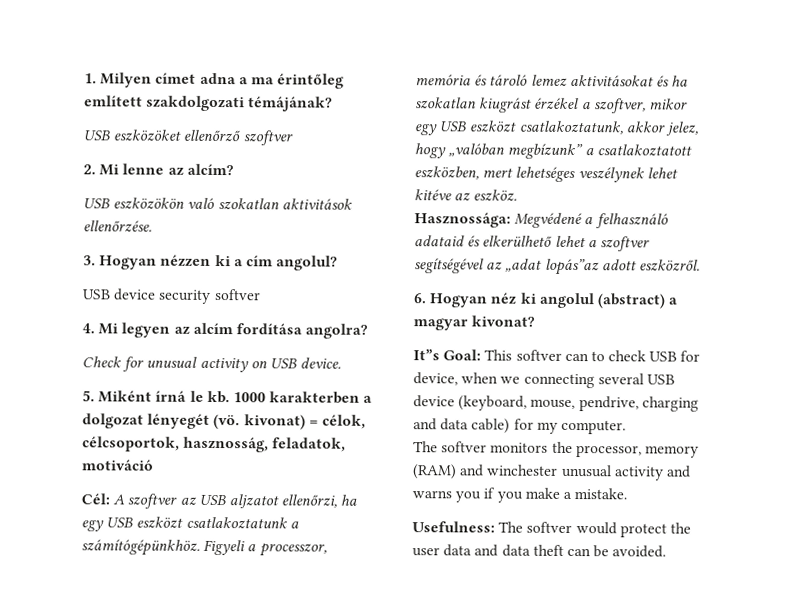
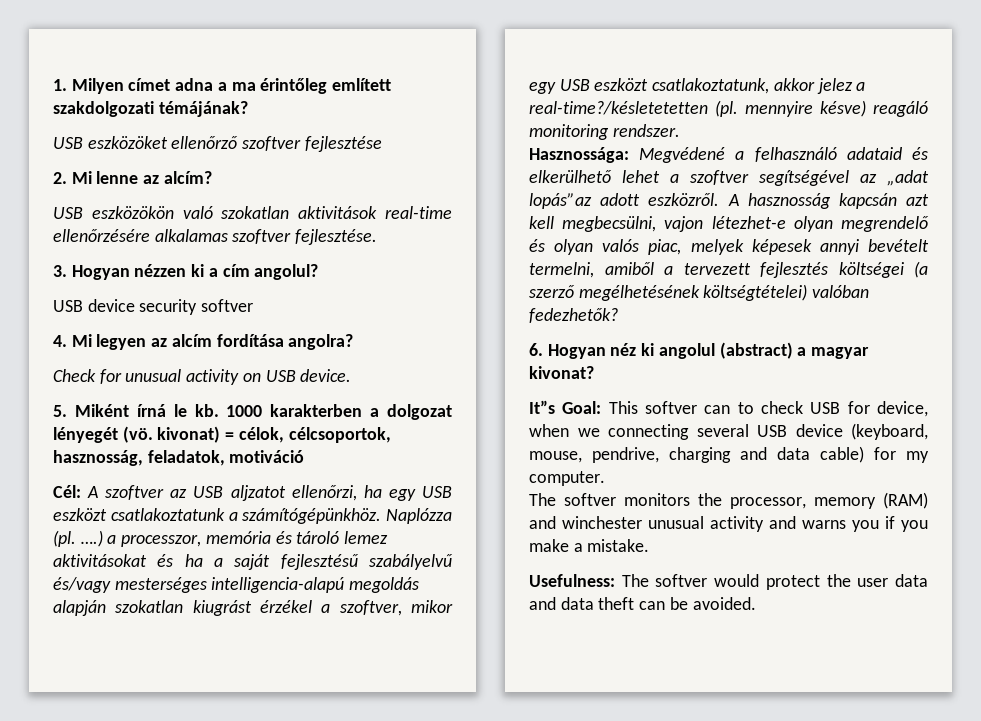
- USB eszközöket ellenőrző szoftver
+ USB eszközöket ellenőrző szoftver fejlesztése
- USB eszközökön való szokatlan aktivitások ellenőrzése.
+ USB eszközökön való szokatlan aktivitások real-time ellenőrzésére alkalamas szoftver fejlesztése.
- Figyeli a processzor, memória és tároló lemez aktivitásokat és ha szokatlan kiugrást érzékel a szoftver, mikor egy USB eszközt csatlakoztatunk, akkor jelez, hogy „valóban megbízunk” a csatlakoztatott eszközben, mert lehetséges veszélynek lehet kitéve az eszköz.
+ Naplózza (pl. ….) a processzor, memória és tároló lemez aktivitásokat és ha a saját fejlesztésű szabályelvű és/vagy mesterséges intelligencia-alapú megoldás alapján szokatlan kiugrást érzékel a szoftver, mikor egy USB eszközt csatlakoztatunk, akkor jelez a real-time?/késletetetten (pl. mennyire késve) reagáló monitoring rendszer.
+ A hasznosság kapcsán azt kell megbecsülni, vajon létezhet-e olyan megrendelő és olyan valós piac, melyek képesek annyi bevételt termelni, amiből a tervezett fejlesztés költségei (a szerző megélhetésének költségtételei) valóban fedezhetők?

